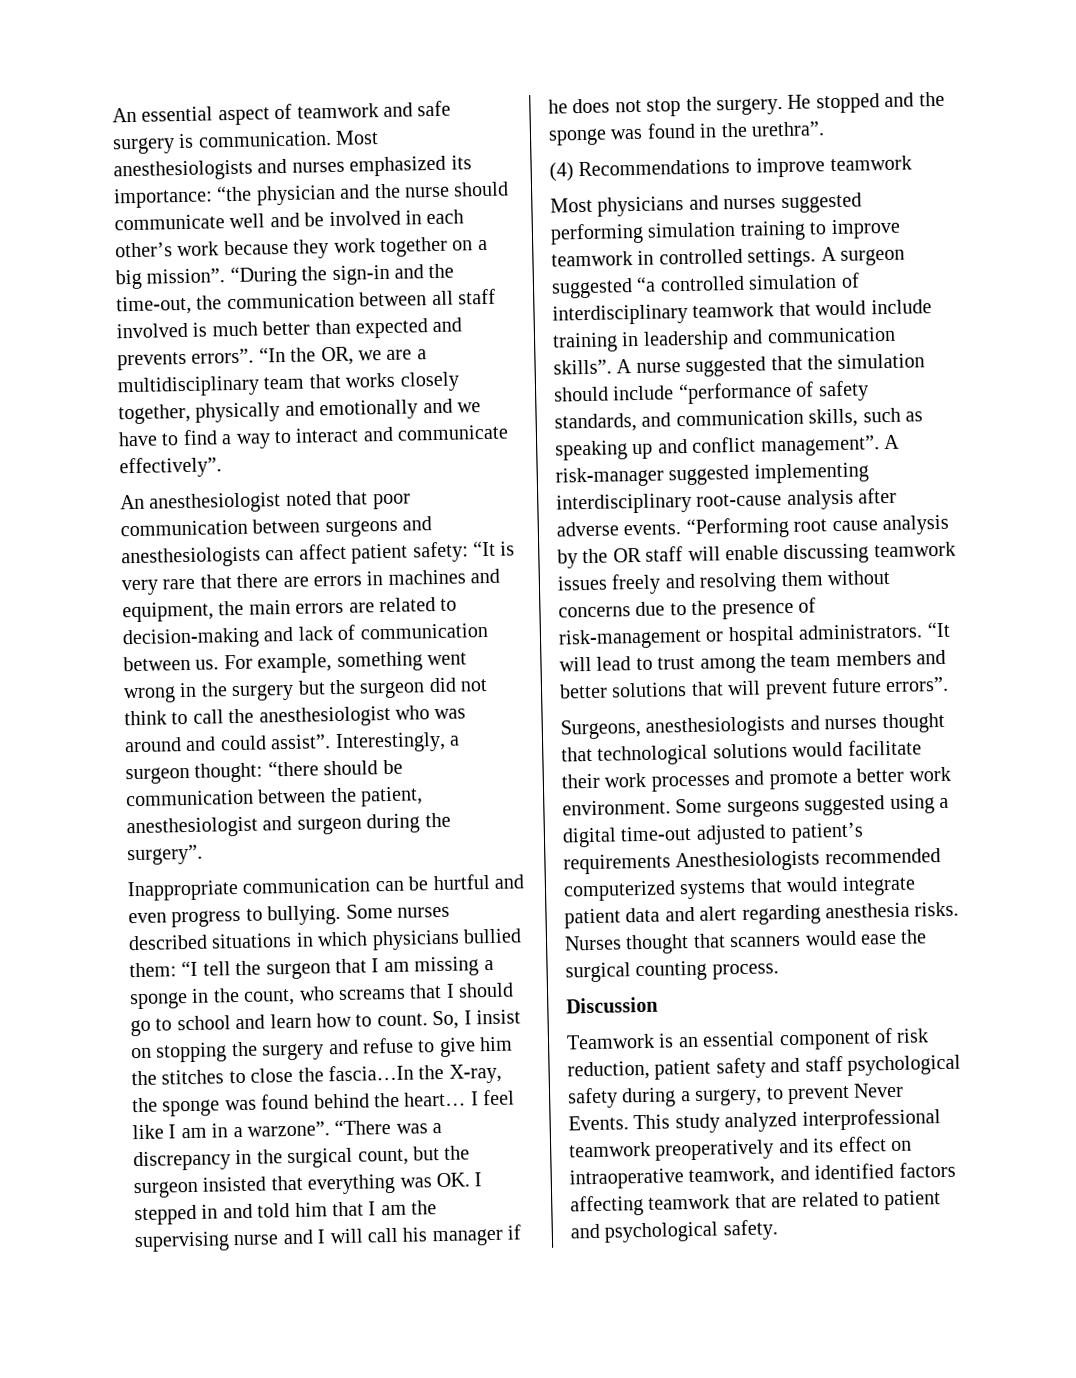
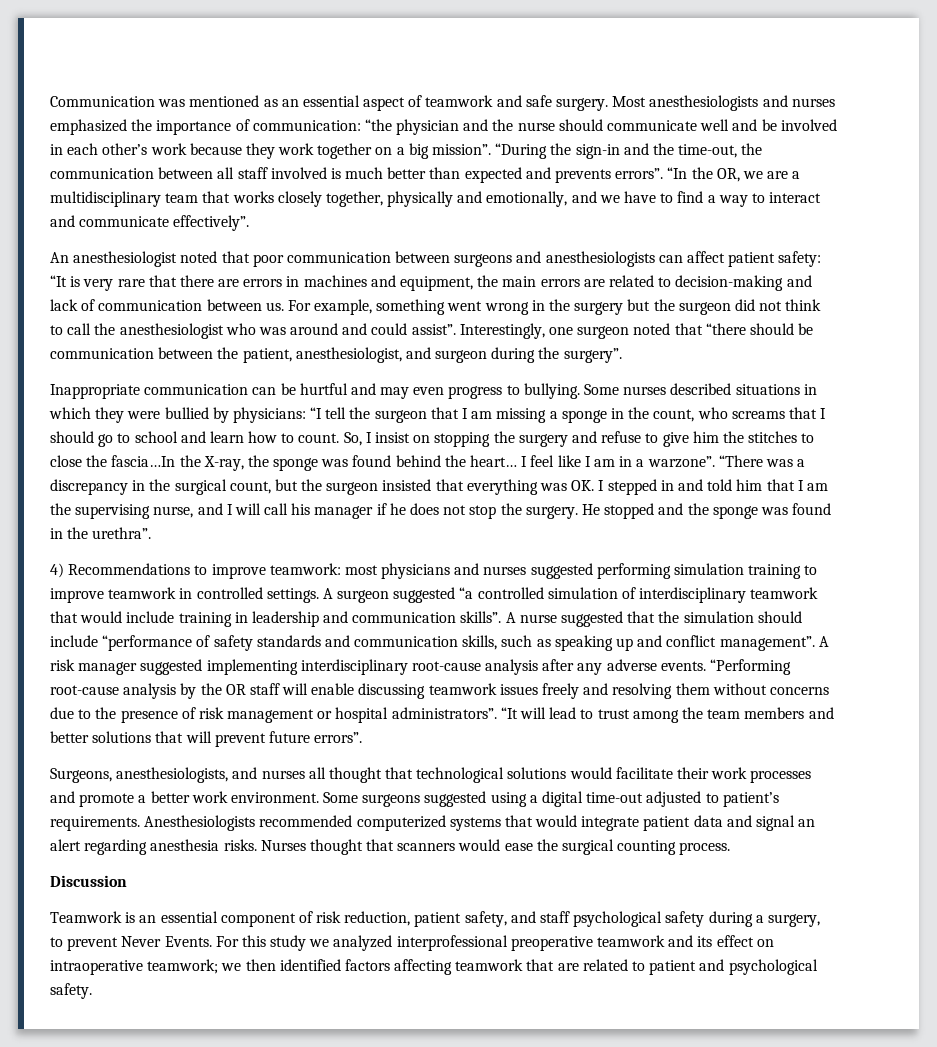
- An essential aspect of teamwork and safe surgery is communication.
+ Communication was mentioned as an essential aspect of teamwork and safe surgery.
- Most anesthesiologists and nurses emphasized its importance: “the physician and the nurse should communicate well and be involved in each other’s work because they work together on a big mission”.
+ Most anesthesiologists and nurses emphasized the importance of communication: “the physician and the nurse should communicate well and be involved in each other’s work because they work together on a big mission”.
- “In the OR, we are a multidisciplinary team that works closely together, physically and emotionally and we have to find a way to interact and communicate effectively”.
+ “In the OR, we are a multidisciplinary team that works closely together, physically and emotionally, and we have to find a way to interact and communicate effectively”.
- Interestingly, a surgeon thought: “there should be communication between the patient, anesthesiologist and surgeon during the surgery”.
+ Interestingly, one surgeon noted that “there should be communication between the patient, anesthesiologist, and surgeon during the surgery”.
- Inappropriate communication can be hurtful and even progress to bullying.
+ Inappropriate communication can be hurtful and may even progress to bullying.
- Some nurses described situations in which physicians bullied them: “I tell the surgeon that I am missing a sponge in the count, who screams that I should go to school and learn how to count.
+ Some nurses described situations in which they were bullied by physicians: “I tell the surgeon that I am missing a sponge in the count, who screams that I should go to school and learn how to count.
- “There was a discrepancy in the surgical count, but the surgeon insisted that everything was OK. I stepped in and told him that I am the supervising nurse and I will call his manager if he does not stop the surgery.
+ “There was a discrepancy in the surgical count, but the surgeon insisted that everything was OK. I stepped in and told him that I am the supervising nurse, and I will call his manager if he does not stop the surgery.
- (4) Recommendations to improve teamwork
- Most physicians and nurses suggested performing simulation training to improve teamwork in controlled settings.
+ 4) Recommendations to improve teamwork: most physicians and nurses suggested performing simulation training to improve teamwork in controlled settings.
- A nurse suggested that the simulation should include “performance of safety standards, and communication skills, such as speaking up and conflict management”.
+ A nurse suggested that the simulation should include “performance of safety standards and communication skills, such as speaking up and conflict management”.
- A risk-manager suggested implementing interdisciplinary root-cause analysis after adverse events.
+ A risk manager suggested implementing interdisciplinary root-cause analysis after any adverse events.
- “Performing root cause analysis by the OR staff will enable discussing teamwork issues freely and resolving them without concerns due to the presence of risk-management or hospital administrators.
+ “Performing root-cause analysis by the OR staff will enable discussing teamwork issues freely and resolving them without concerns due to the presence of risk management or hospital administrators”.
- Surgeons, anesthesiologists and nurses thought that technological solutions would facilitate their work processes and promote a better work environment.
+ Surgeons, anesthesiologists, and nurses all thought that technological solutions would facilitate their work processes and promote a better work environment.
- Some surgeons suggested using a digital time-out adjusted to patient’s requirements Anesthesiologists recommended computerized systems that would integrate patient data and alert regarding anesthesia risks.
+ Some surgeons suggested using a digital time-out adjusted to patient’s requirements. Anesthesiologists recommended computerized systems that would integrate patient data and signal an alert regarding anesthesia risks.
- Teamwork is an essential component of risk reduction, patient safety and staff psychological safety during a surgery, to prevent Never Events.
+ Teamwork is an essential component of risk reduction, patient safety, and staff psychological safety during a surgery, to prevent Never Events.
- This study analyzed interprofessional teamwork preoperatively and its effect on intraoperative teamwork, and identified factors affecting teamwork that are related to patient and psychological safety.
+ For this study we analyzed interprofessional preoperative teamwork and its effect on intraoperative teamwork; we then identified factors affecting teamwork that are related to patient and psychological safety.

